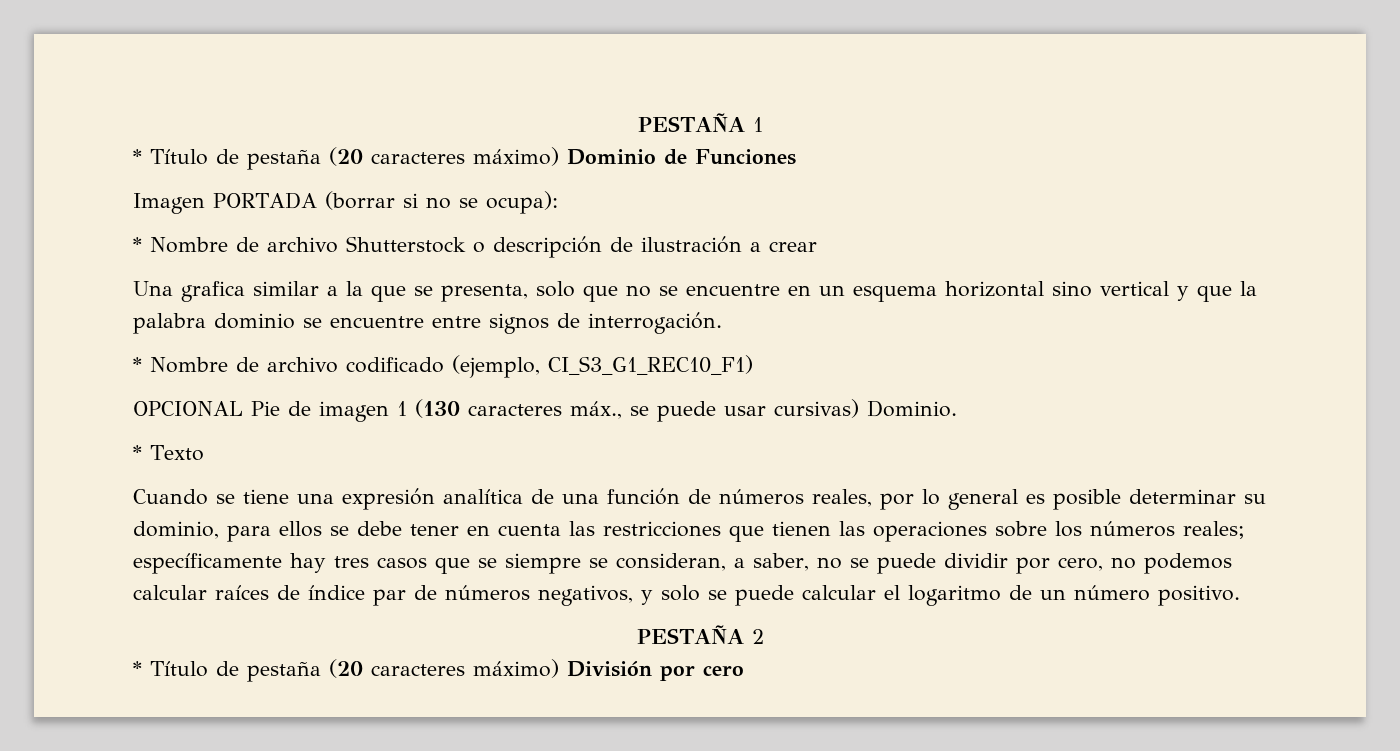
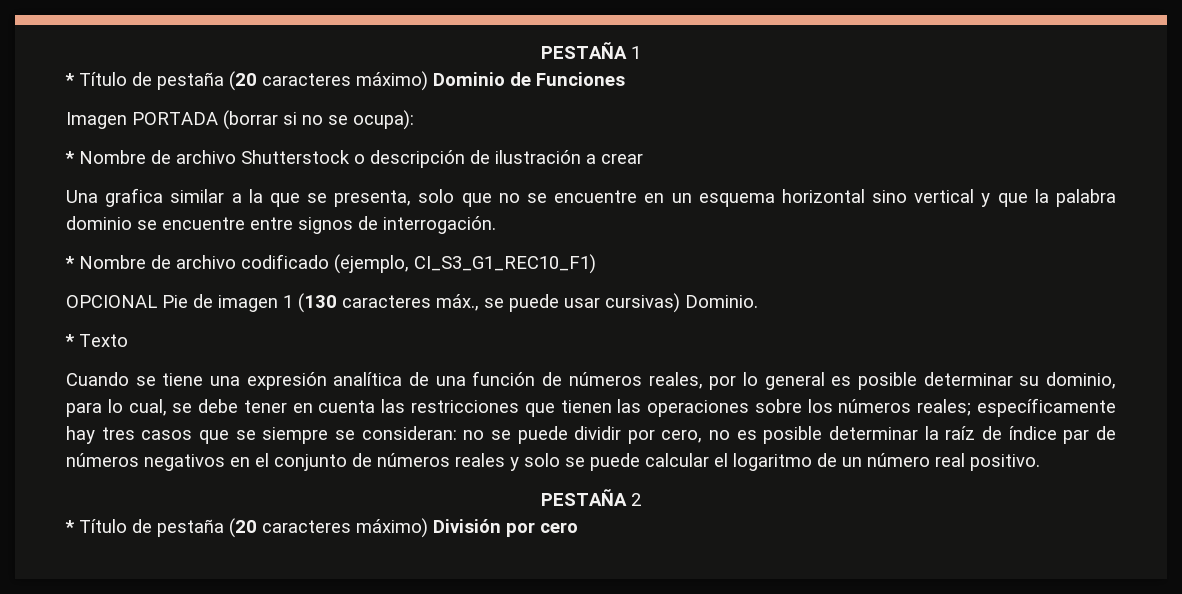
- Cuando se tiene una expresión analítica de una función de números reales, por lo general es posible determinar su dominio, para ellos se debe tener en cuenta las restricciones que tienen las operaciones sobre los números reales;
+ Cuando se tiene una expresión analítica de una función de números reales, por lo general es posible determinar su dominio, para lo cual, se debe tener en cuenta las restricciones que tienen las operaciones sobre los números reales;
- específicamente hay tres casos que se siempre se consideran, a saber, no se puede dividir por cero, no podemos calcular raíces de índice par de números negativos, y solo se puede calcular el logaritmo de un número positivo.
+ específicamente hay tres casos que se siempre se consideran: no se puede dividir por cero, no es posible determinar la raíz de índice par de números negativos en el conjunto de números reales y solo se puede calcular el logaritmo de un número real positivo.

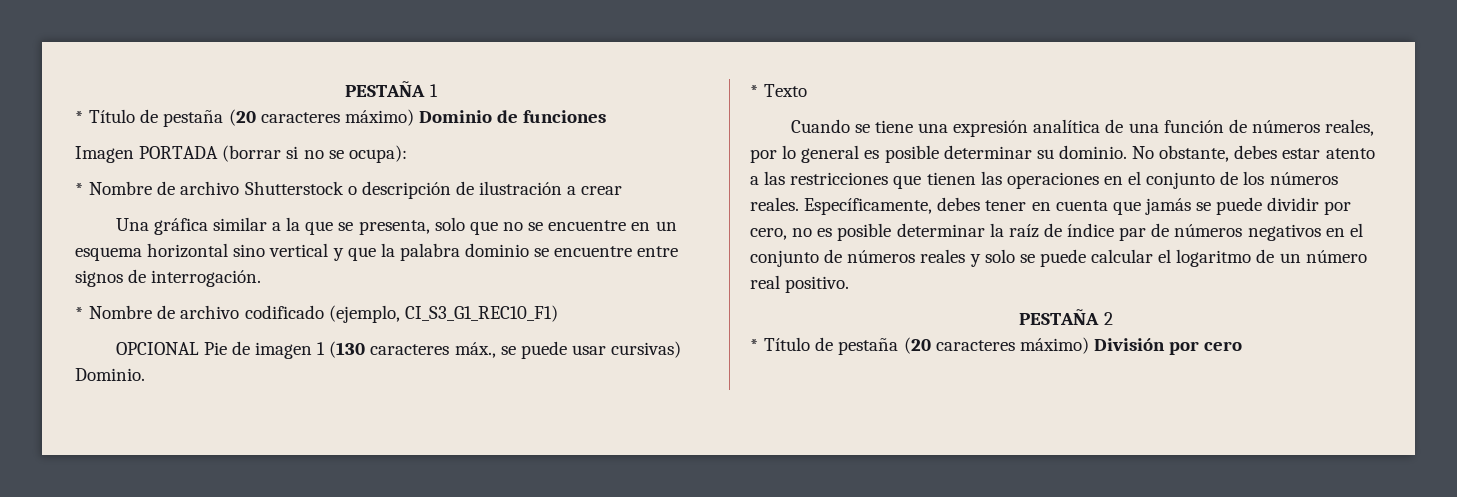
- * Título de pestaña (20 caracteres máximo) Dominio de Funciones
+ * Título de pestaña (20 caracteres máximo) Dominio de funciones
- Una grafica similar a la que se presenta, solo que no se encuentre en un esquema horizontal sino vertical y que la palabra dominio se encuentre entre signos de interrogación.
+ Una gráfica similar a la que se presenta, solo que no se encuentre en un esquema horizontal sino vertical y que la palabra dominio se encuentre entre signos de interrogación.
- Cuando se tiene una expresión analítica de una función de números reales, por lo general es posible determinar su dominio, para lo cual, se debe tener en cuenta las restricciones que tienen las operaciones sobre los números reales; específicamente hay tres casos que se siempre se consideran: no se puede dividir por cero, no es posible determinar la raíz de índice par de números negativos en el conjunto de números reales y solo se puede calcular el logaritmo de un número real positivo.
+ Cuando se tiene una expresión analítica de una función de números reales, por lo general es posible determinar su dominio. No obstante, debes estar atento a las restricciones que tienen las operaciones en el conjunto de los números reales. Específicamente, debes tener en cuenta que jamás se puede dividir por cero, no es posible determinar la raíz de índice par de números negativos en el conjunto de números reales y solo se puede calcular el logaritmo de un número real positivo.

